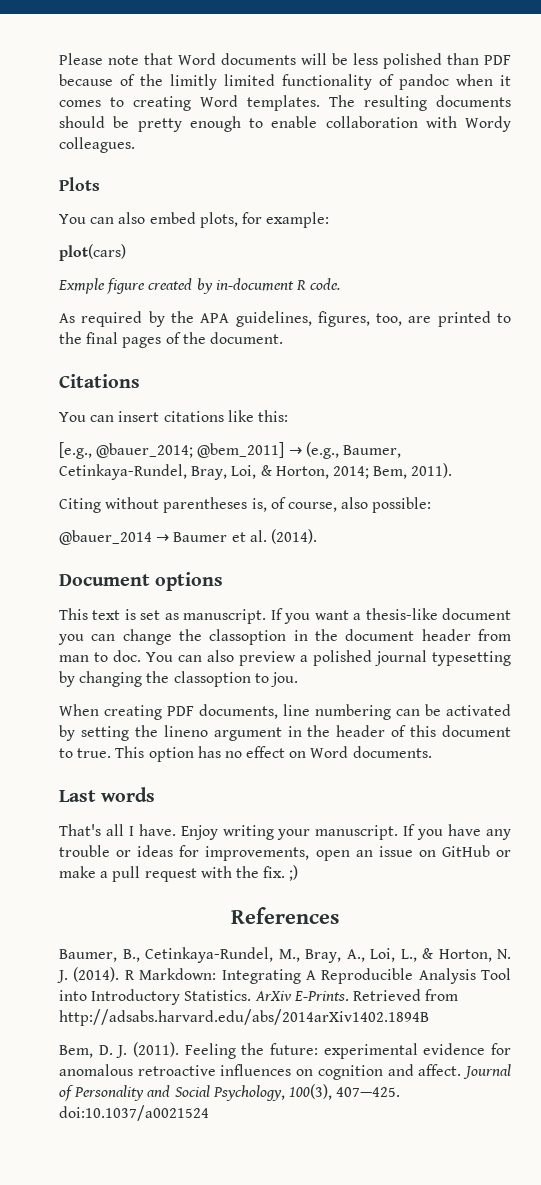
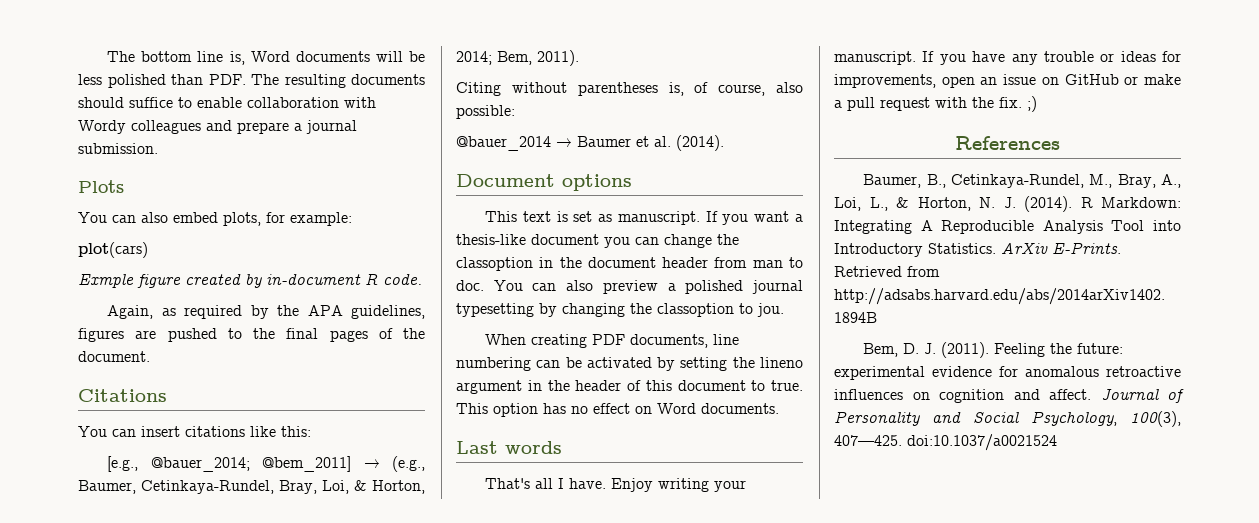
- Please note that Word documents will be less polished than PDF because of the limitly limited functionality of pandoc when it comes to creating Word templates. The resulting documents should be pretty enough to enable collaboration with Wordy colleagues.
+ The bottom line is, Word documents will be less polished than PDF. The resulting documents should suffice to enable collaboration with Wordy colleagues and prepare a journal submission.
- As required by the APA guidelines, figures, too, are printed to the final pages of the document.
+ Again, as required by the APA guidelines, figures are pushed to the final pages of the document.

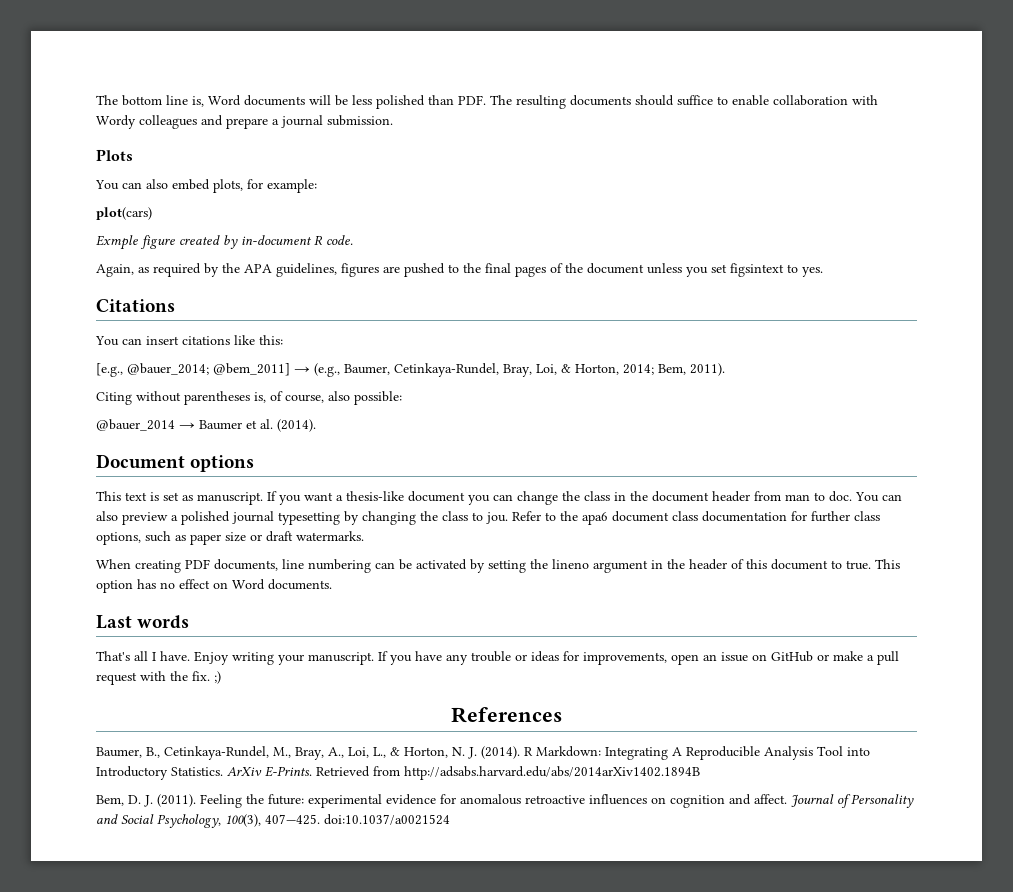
- Again, as required by the APA guidelines, figures are pushed to the final pages of the document.
+ Again, as required by the APA guidelines, figures are pushed to the final pages of the document unless you set figsintext to yes.
- If you want a thesis-like document you can change the classoption in the document header from man to doc.
+ If you want a thesis-like document you can change the class in the document header from man to doc.
- You can also preview a polished journal typesetting by changing the classoption to jou.
+ You can also preview a polished journal typesetting by changing the class to jou. Refer to the apa6 document class documentation for further class options, such as paper size or draft watermarks.

